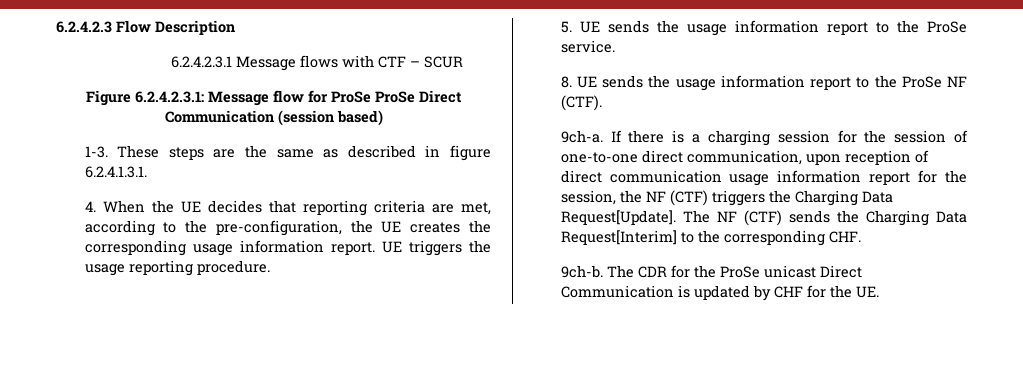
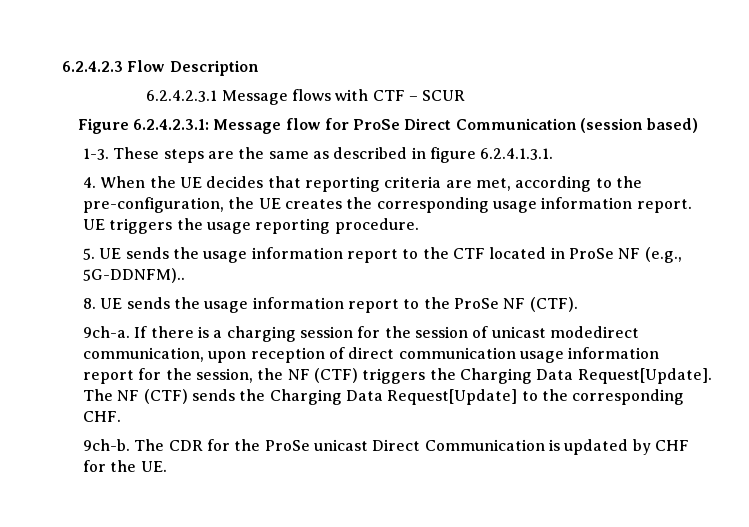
- Figure 6.2.4.2.3.1: Message flow for ProSe ProSe Direct Communication (session based)
+ Figure 6.2.4.2.3.1: Message flow for ProSe Direct Communication (session based)
- 5. UE sends the usage information report to the ProSe service.
+ 5. UE sends the usage information report to the CTF located in ProSe NF (e.g., 5G-DDNFM)..
- If there is a charging session for the session of one-to-one direct communication, upon reception of direct communication usage information report for the session, the NF (CTF) triggers the Charging Data Request[Update].
+ If there is a charging session for the session of unicast modedirect communication, upon reception of direct communication usage information report for the session, the NF (CTF) triggers the Charging Data Request[Update].
- The NF (CTF) sends the Charging Data Request[Interim] to the corresponding CHF.
+ The NF (CTF) sends the Charging Data Request[Update] to the corresponding CHF.

